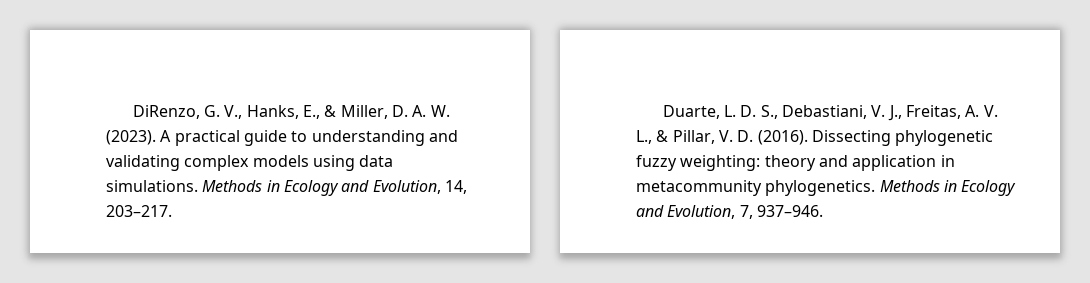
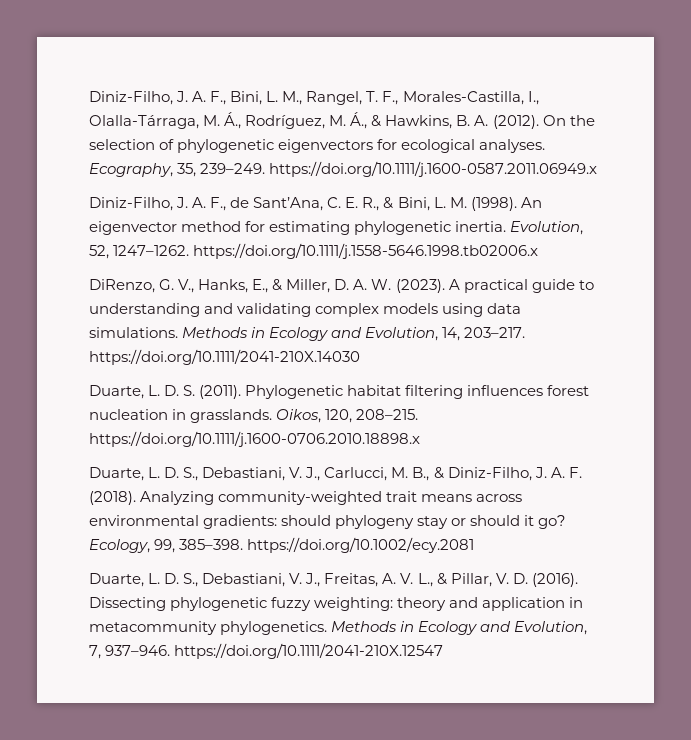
+ Diniz-Filho, J. A. F., Bini, L. M., Rangel, T. F., Morales-Castilla, I., Olalla-Tárraga, M. Á., Rodríguez, M. Á., & Hawkins, B. A. (2012). On the selection of phylogenetic eigenvectors for ecological analyses. Ecography, 35, 239–249. https://doi.org/10.1111/j.1600-0587.2011.06949.x
+ Diniz-Filho, J. A. F., de Sant’Ana, C. E. R., & Bini, L. M. (1998). An eigenvector method for estimating phylogenetic inertia. Evolution, 52, 1247–1262. https://doi.org/10.1111/j.1558-5646.1998.tb02006.x
- Methods in Ecology and Evolution, 14, 203–217.
+ Methods in Ecology and Evolution, 14, 203–217. https://doi.org/10.1111/2041-210X.14030
+ Duarte, L. D. S. (2011). Phylogenetic habitat filtering influences forest nucleation in grasslands. Oikos, 120, 208–215. https://doi.org/10.1111/j.1600-0706.2010.18898.x
+ Duarte, L. D. S., Debastiani, V. J., Carlucci, M. B., & Diniz-Filho, J. A. F. (2018). Analyzing community-weighted trait means across environmental gradients: should phylogeny stay or should it go? Ecology, 99, 385–398. https://doi.org/10.1002/ecy.2081
- Methods in Ecology and Evolution, 7, 937–946.
+ Methods in Ecology and Evolution, 7, 937–946. https://doi.org/10.1111/2041-210X.12547

